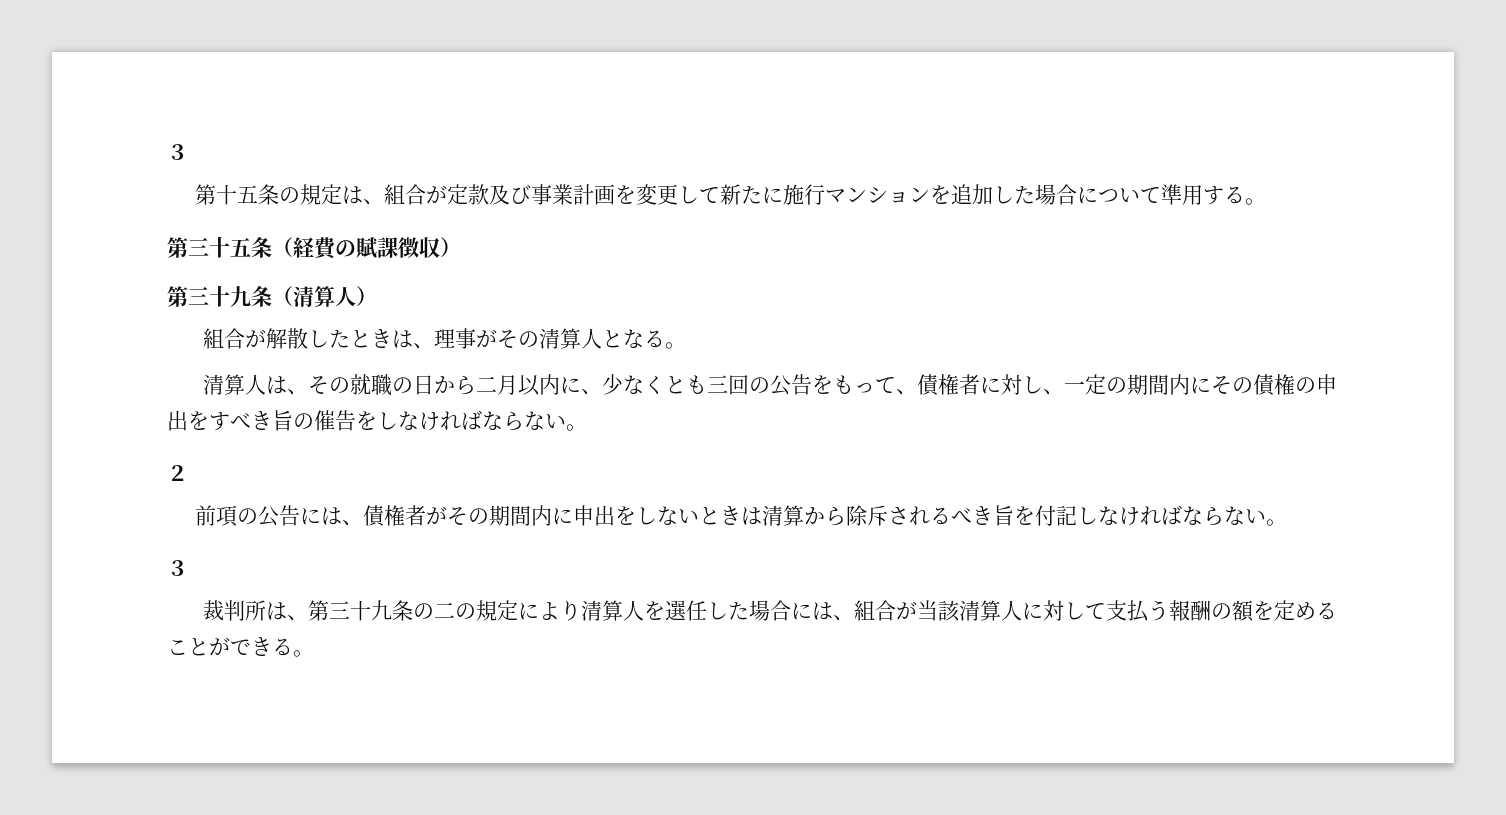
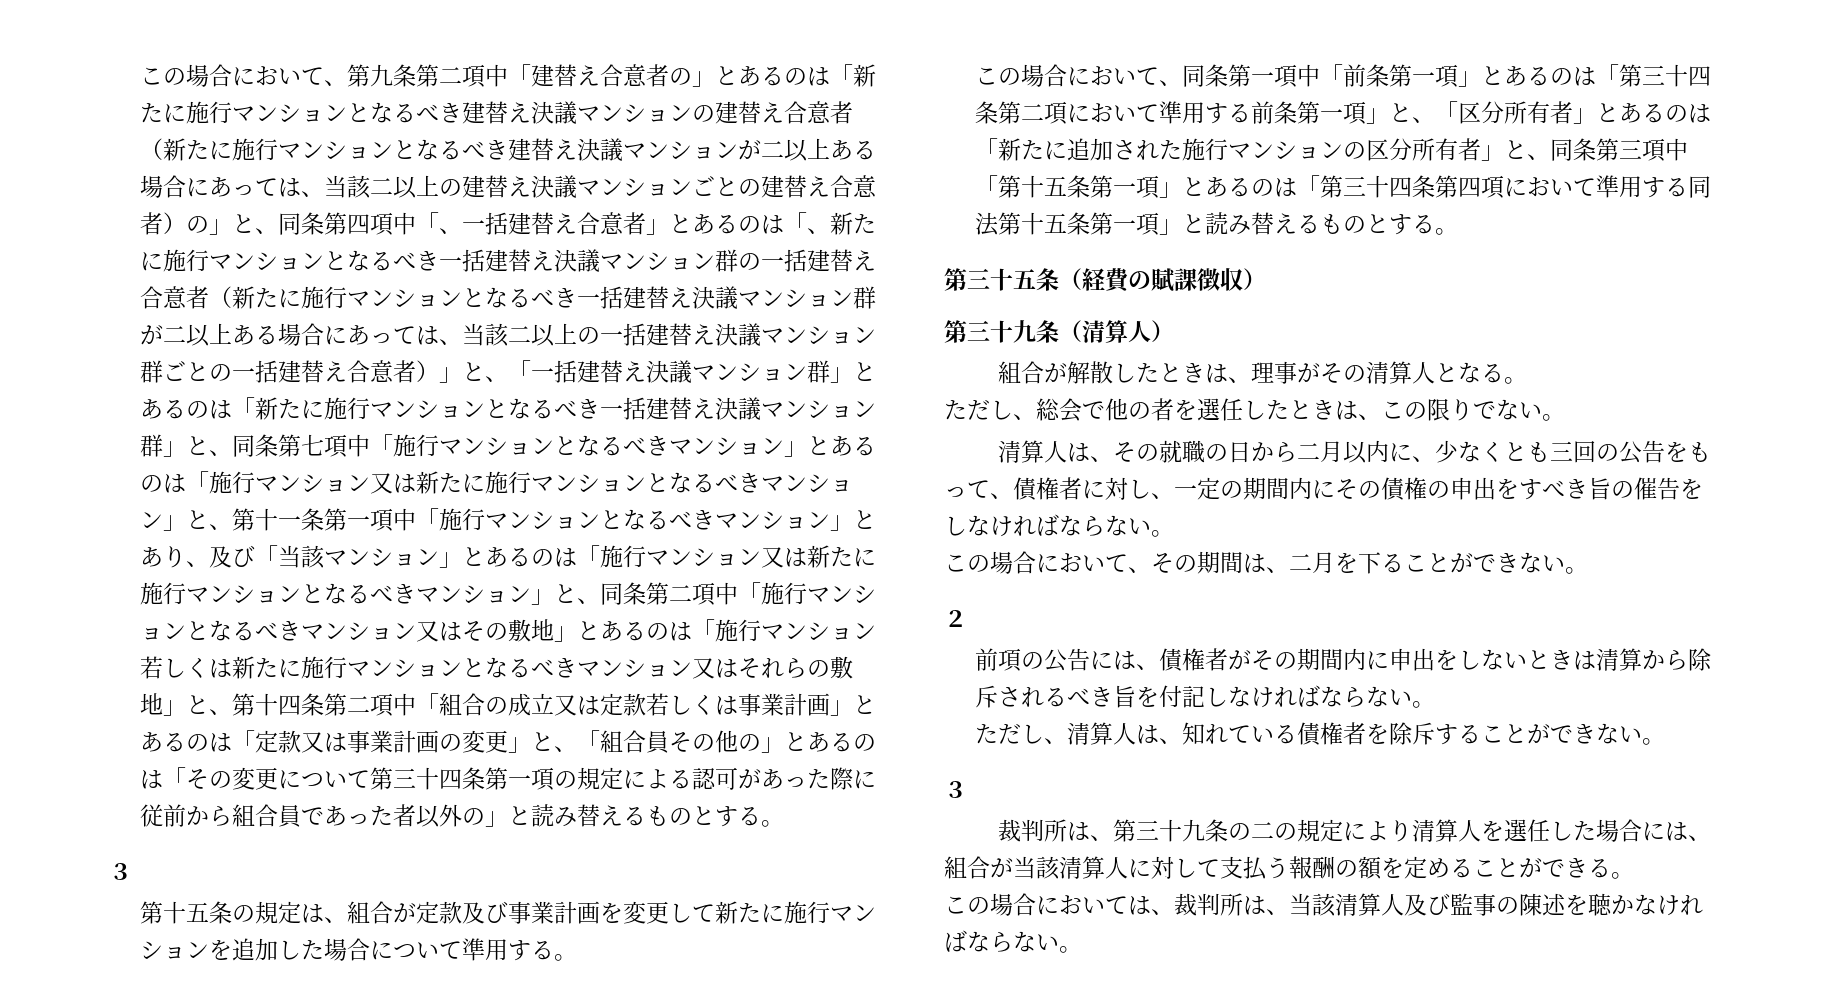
+ この場合において、第九条第二項中「建替え合意者の」とあるのは「新たに施行マンションとなるべき建替え決議マンションの建替え合意者（新たに施行マンションとなるべき建替え決議マンションが二以上ある場合にあっては、当該二以上の建替え決議マンションごとの建替え合意者）の」と、同条第四項中「、一括建替え合意者」とあるのは「、新たに施行マンションとなるべき一括建替え決議マンション群の一括建替え合意者（新たに施行マンションとなるべき一括建替え決議マンション群が二以上ある場合にあっては、当該二以上の一括建替え決議マンション群ごとの一括建替え合意者）」と、「一括建替え決議マンション群」とあるのは「新たに施行マンションとなるべき一括建替え決議マンション群」と、同条第七項中「施行マンションとなるべきマンション」とあるのは「施行マンション又は新たに施行マンションとなるべきマンション」と、第十一条第一項中「施行マンションとなるべきマンション」とあり、及び「当該マンション」とあるのは「施行マンション又は新たに施行マンションとなるべきマンション」と、同条第二項中「施行マンションとなるべきマンション又はその敷地」とあるのは「施行マンション若しくは新たに施行マンションとなるべきマンション又はそれらの敷地」と、第十四条第二項中「組合の成立又は定款若しくは事業計画」とあるのは「定款又は事業計画の変更」と、「組合員その他の」とあるのは「その変更について第三十四条第一項の規定による認可があった際に従前から組合員であった者以外の」と読み替えるものとする。
+ この場合において、同条第一項中「前条第一項」とあるのは「第三十四条第二項において準用する前条第一項」と、「区分所有者」とあるのは「新たに追加された施行マンションの区分所有者」と、同条第三項中「第十五条第一項」とあるのは「第三十四条第四項において準用する同法第十五条第一項」と読み替えるものとする。
+ ただし、総会で他の者を選任したときは、この限りでない。
+ この場合において、その期間は、二月を下ることができない。
+ ただし、清算人は、知れている債権者を除斥することができない。
+ この場合においては、裁判所は、当該清算人及び監事の陳述を聴かなければならない。

